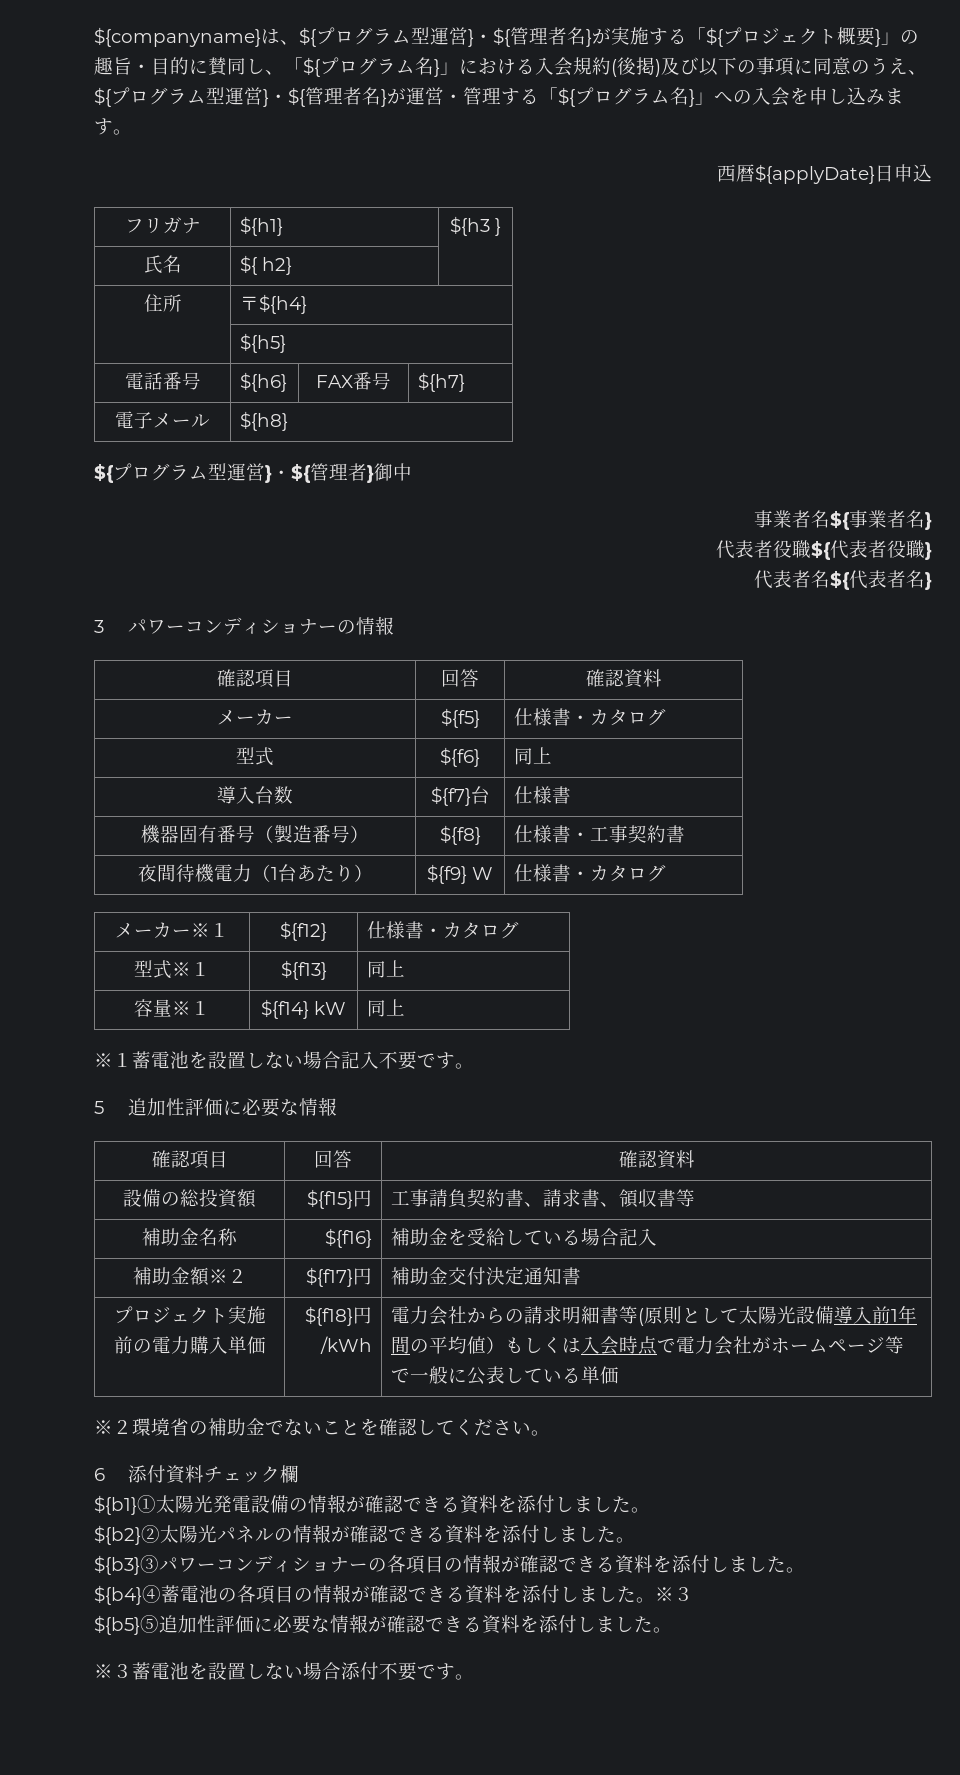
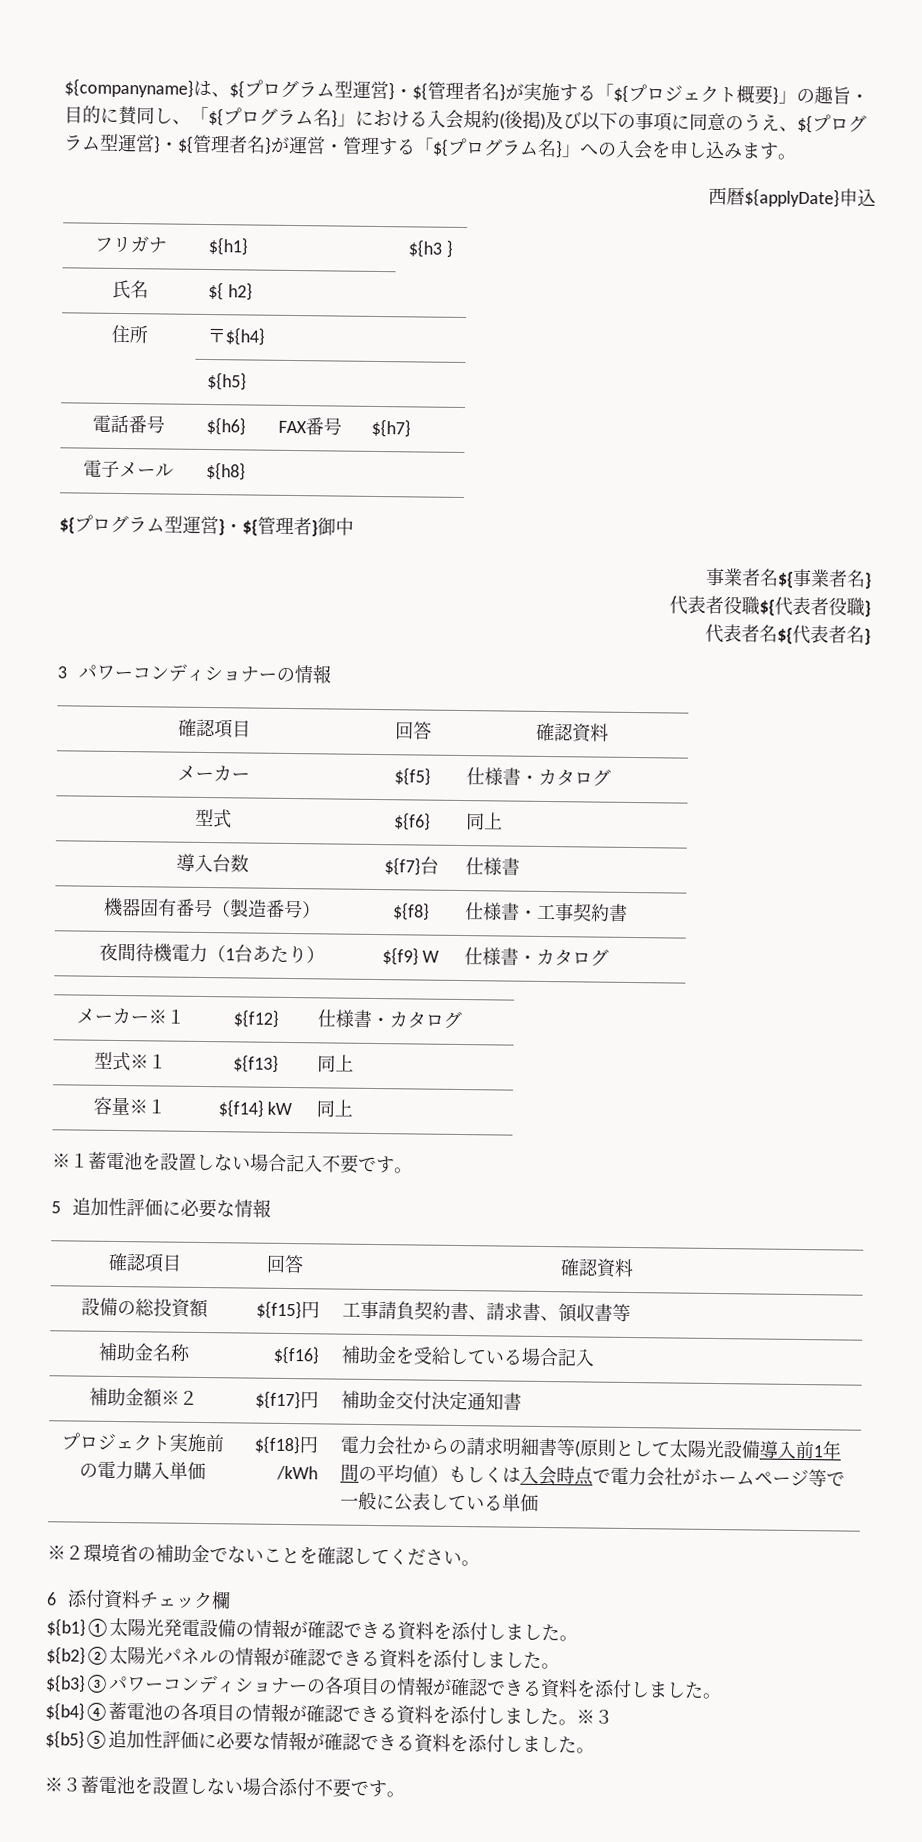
- 西暦${applyDate}日申込
+ 西暦${applyDate}申込

